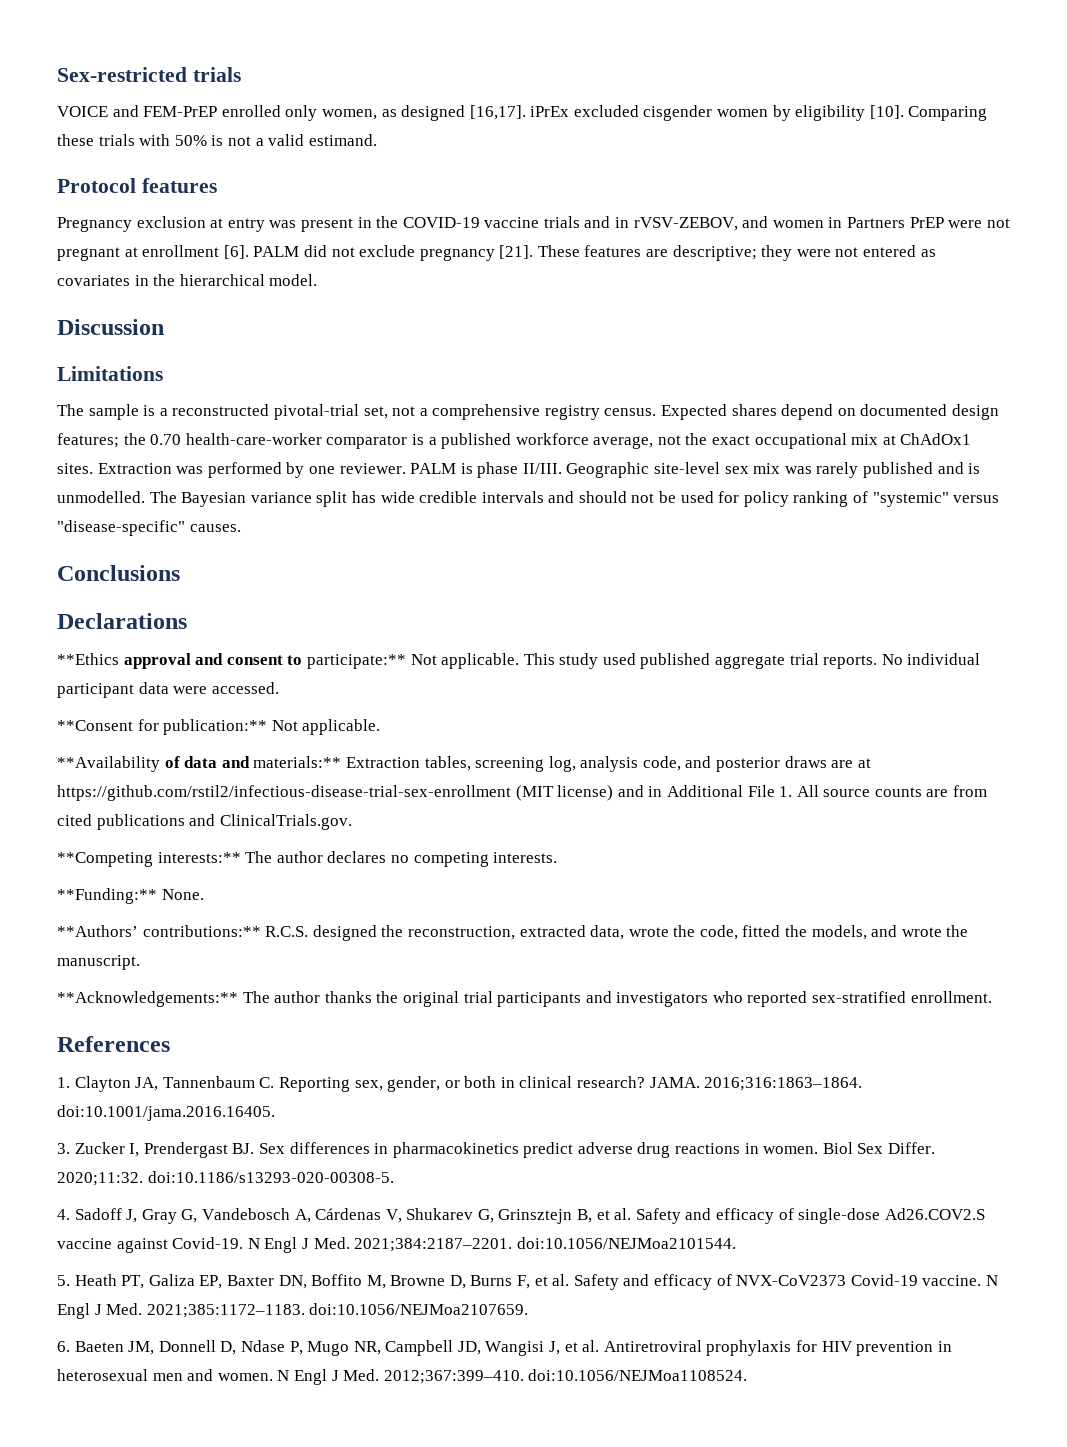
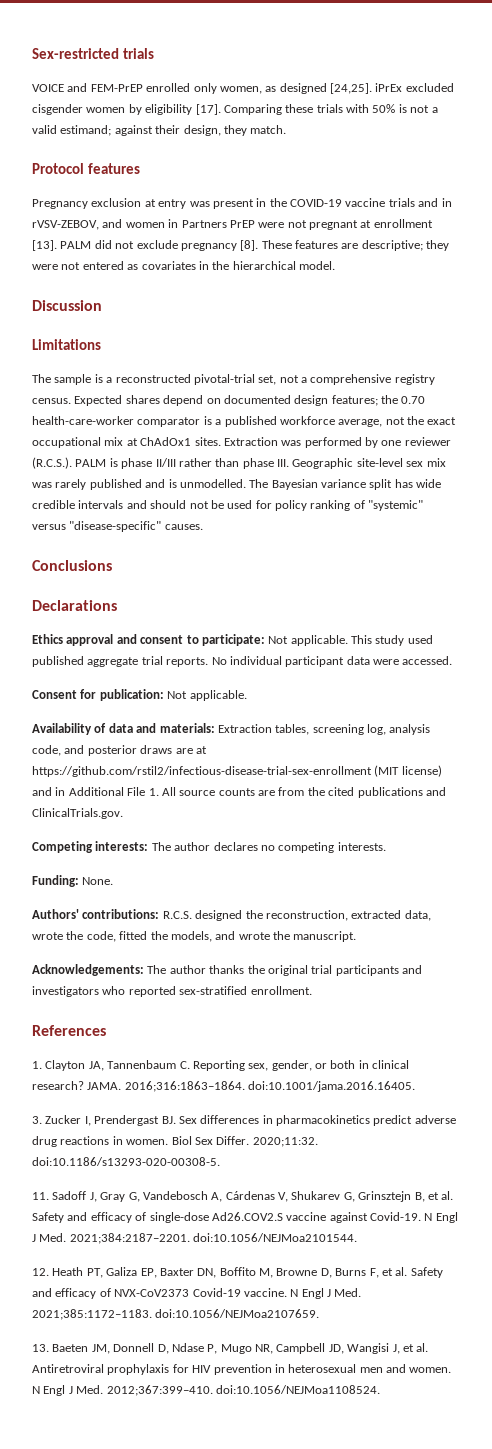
- VOICE and FEM-PrEP enrolled only women, as designed [16,17]. iPrEx excluded cisgender women by eligibility [10].
+ VOICE and FEM-PrEP enrolled only women, as designed [24,25]. iPrEx excluded cisgender women by eligibility [17].
- Comparing these trials with 50% is not a valid estimand.
+ Comparing these trials with 50% is not a valid estimand; against their design, they match.
- Pregnancy exclusion at entry was present in the COVID-19 vaccine trials and in rVSV-ZEBOV, and women in Partners PrEP were not pregnant at enrollment [6].
+ Pregnancy exclusion at entry was present in the COVID-19 vaccine trials and in rVSV-ZEBOV, and women in Partners PrEP were not pregnant at enrollment [13].
- PALM did not exclude pregnancy [21].
+ PALM did not exclude pregnancy [8].
- Extraction was performed by one reviewer. PALM is phase II/III. Geographic site-level sex mix was rarely published and is unmodelled.
+ Extraction was performed by one reviewer (R.C.S.). PALM is phase II/III rather than phase III. Geographic site-level sex mix was rarely published and is unmodelled.
- **Ethics approval and consent to participate:** Not applicable.
+ Ethics approval and consent to participate: Not applicable.
- **Consent for publication:** Not applicable.
+ Consent for publication: Not applicable.
- **Availability of data and materials:** Extraction tables, screening log, analysis code, and posterior draws are at https://github.com/rstil2/infectious-disease-trial-sex-enrollment (MIT license) and in Additional File 1. All source counts are from cited publications and ClinicalTrials.gov.
+ Availability of data and materials: Extraction tables, screening log, analysis code, and posterior draws are at https://github.com/rstil2/infectious-disease-trial-sex-enrollment (MIT license) and in Additional File 1. All source counts are from the cited publications and ClinicalTrials.gov.
- **Competing interests:** The author declares no competing interests.
+ Competing interests: The author declares no competing interests.
- **Funding:** None.
+ Funding: None.
- **Authors’ contributions:** R.C.S. designed the reconstruction, extracted data, wrote the code, fitted the models, and wrote the manuscript.
+ Authors' contributions: R.C.S. designed the reconstruction, extracted data, wrote the code, fitted the models, and wrote the manuscript.
- **Acknowledgements:** The author thanks the original trial participants and investigators who reported sex-stratified enrollment.
+ Acknowledgements: The author thanks the original trial participants and investigators who reported sex-stratified enrollment.
- 4. Sadoff J, Gray G, Vandebosch A, Cárdenas V, Shukarev G, Grinsztejn B, et al. Safety and efficacy of single-dose Ad26.COV2.S vaccine against Covid-19.
+ 11. Sadoff J, Gray G, Vandebosch A, Cárdenas V, Shukarev G, Grinsztejn B, et al. Safety and efficacy of single-dose Ad26.COV2.S vaccine against Covid-19.
- 5. Heath PT, Galiza EP, Baxter DN, Boffito M, Browne D, Burns F, et al. Safety and efficacy of NVX-CoV2373 Covid-19 vaccine.
+ 12. Heath PT, Galiza EP, Baxter DN, Boffito M, Browne D, Burns F, et al. Safety and efficacy of NVX-CoV2373 Covid-19 vaccine.
- 6. Baeten JM, Donnell D, Ndase P, Mugo NR, Campbell JD, Wangisi J, et al. Antiretroviral prophylaxis for HIV prevention in heterosexual men and women.
+ 13. Baeten JM, Donnell D, Ndase P, Mugo NR, Campbell JD, Wangisi J, et al. Antiretroviral prophylaxis for HIV prevention in heterosexual men and women.

